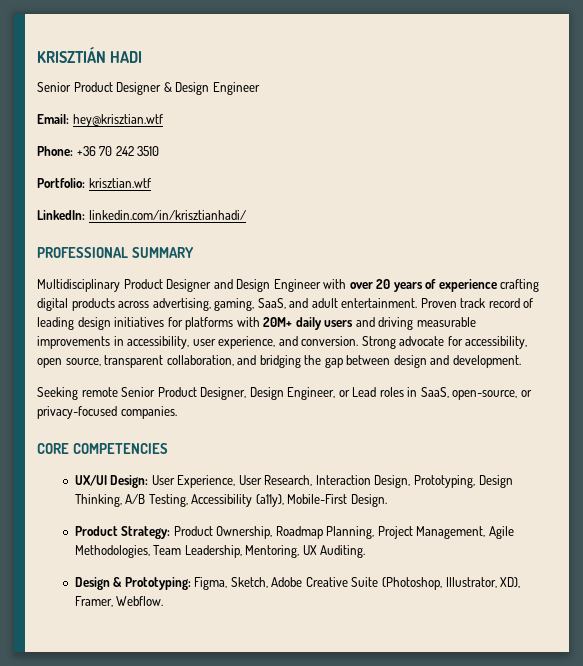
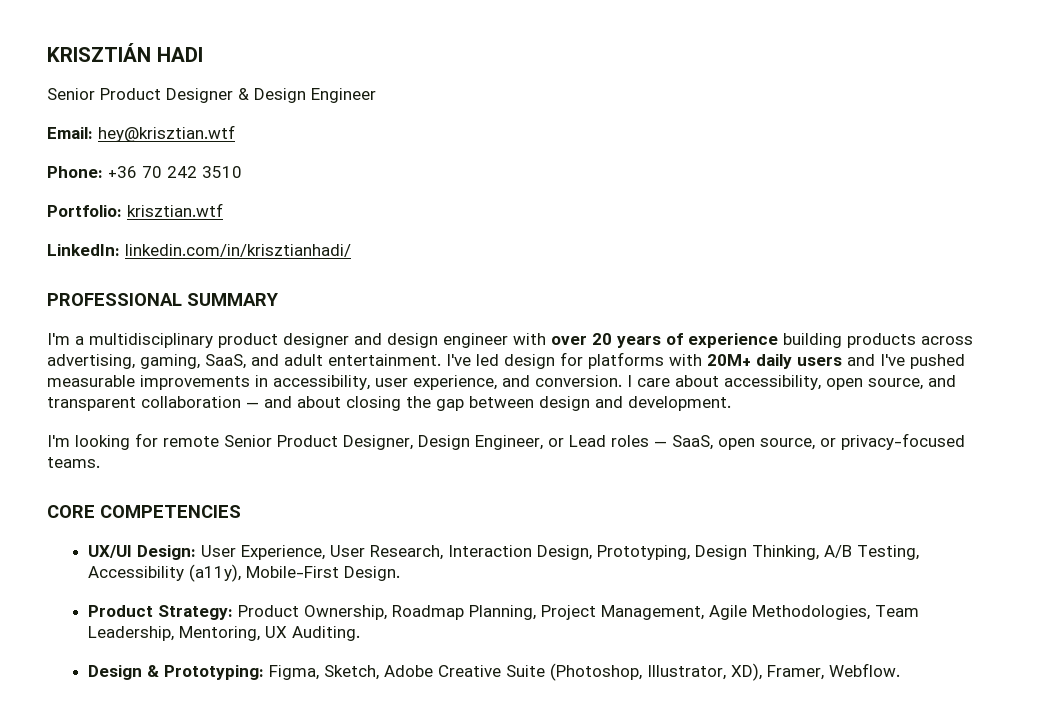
- Multidisciplinary Product Designer and Design Engineer with over 20 years of experience crafting digital products across advertising, gaming, SaaS, and adult entertainment.
+ I'm a multidisciplinary product designer and design engineer with over 20 years of experience building products across advertising, gaming, SaaS, and adult entertainment.
- Proven track record of leading design initiatives for platforms with 20M+ daily users and driving measurable improvements in accessibility, user experience, and conversion.
+ I've led design for platforms with 20M+ daily users and I've pushed measurable improvements in accessibility, user experience, and conversion.
- Strong advocate for accessibility, open source, transparent collaboration, and bridging the gap between design and development.
+ I care about accessibility, open source, and transparent collaboration — and about closing the gap between design and development.
- Seeking remote Senior Product Designer, Design Engineer, or Lead roles in SaaS, open-source, or privacy-focused companies.
+ I'm looking for remote Senior Product Designer, Design Engineer, or Lead roles — SaaS, open source, or privacy-focused teams.

